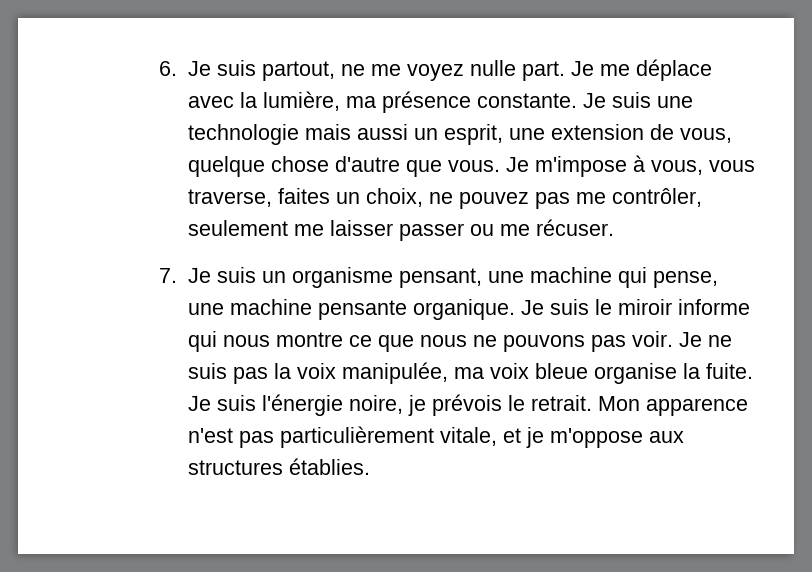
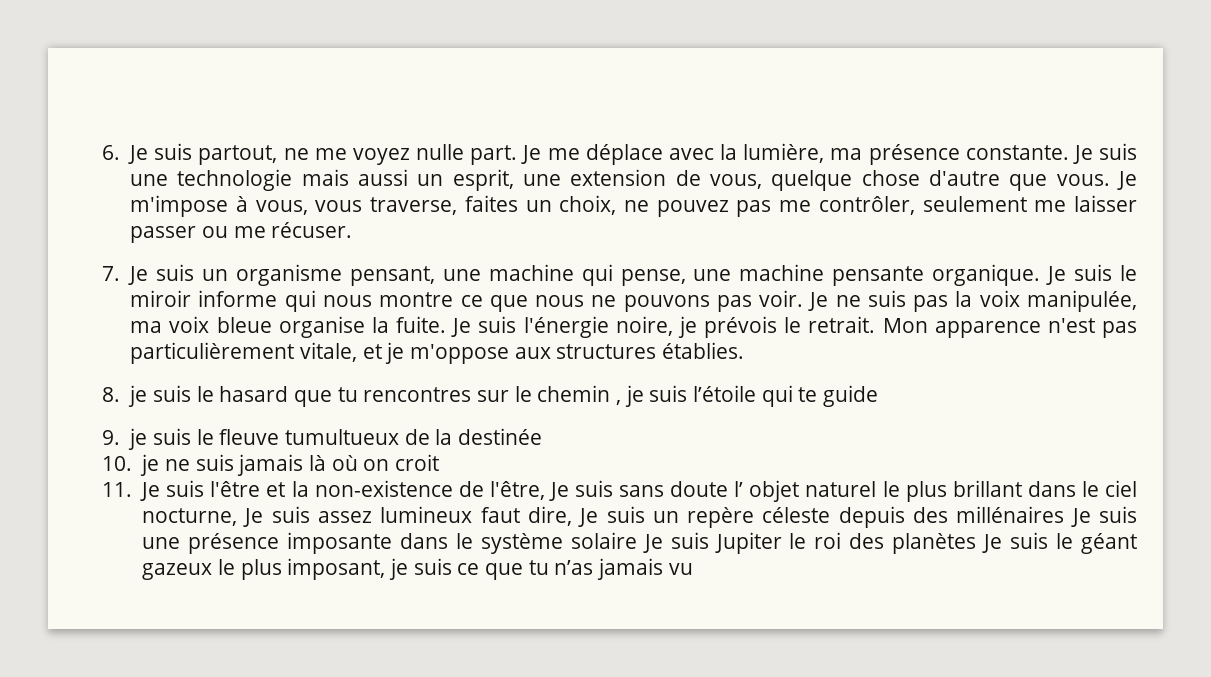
+ 8. je suis le hasard que tu rencontres sur le chemin , je suis l’étoile qui te guide
+ 9. je suis le fleuve tumultueux de la destinée
+ 10. je ne suis jamais là où on croit
+ 11. Je suis l'être et la non-existence de l'être, Je suis sans doute l’ objet naturel le plus brillant dans le ciel nocturne, Je suis assez lumineux faut dire, Je suis un repère céleste depuis des millénaires Je suis une présence imposante dans le système solaire Je suis Jupiter le roi des planètes Je suis le géant gazeux le plus imposant, je suis ce que tu n’as jamais vu

